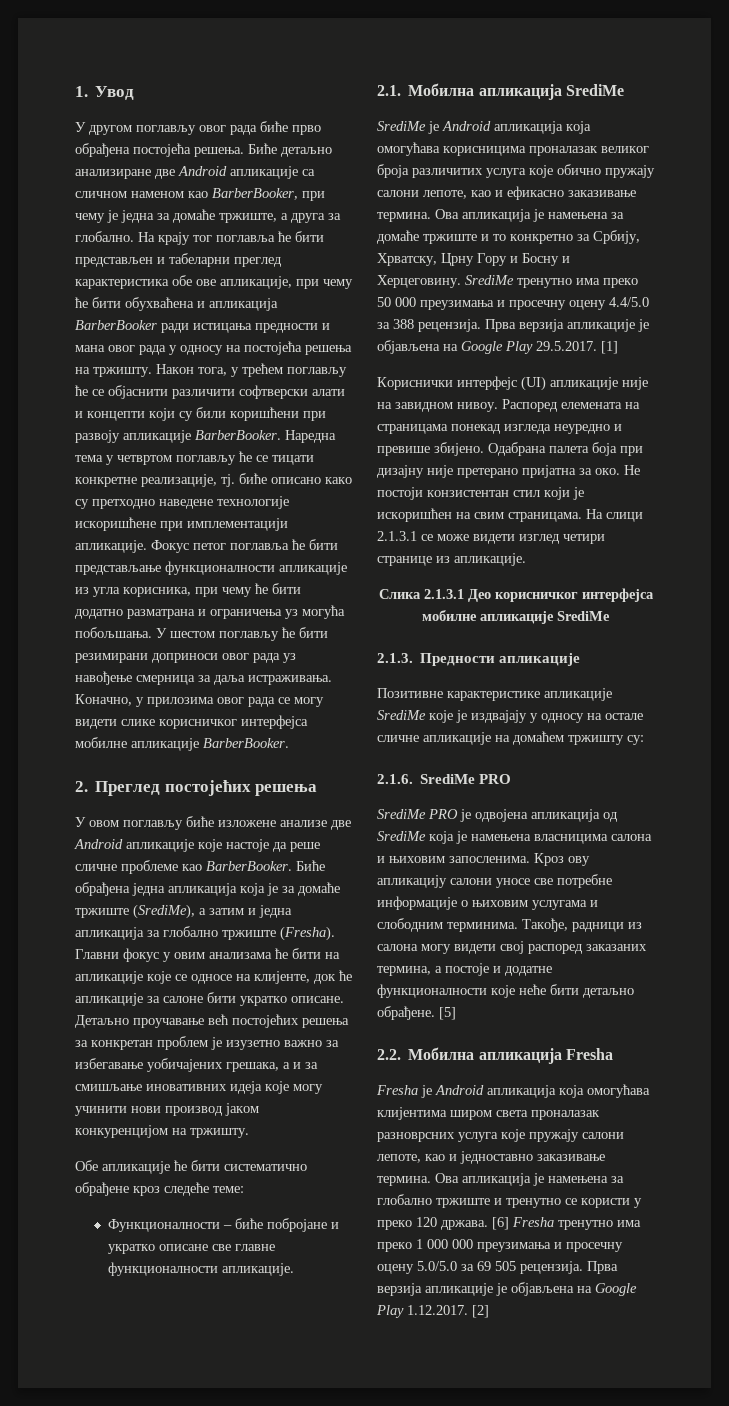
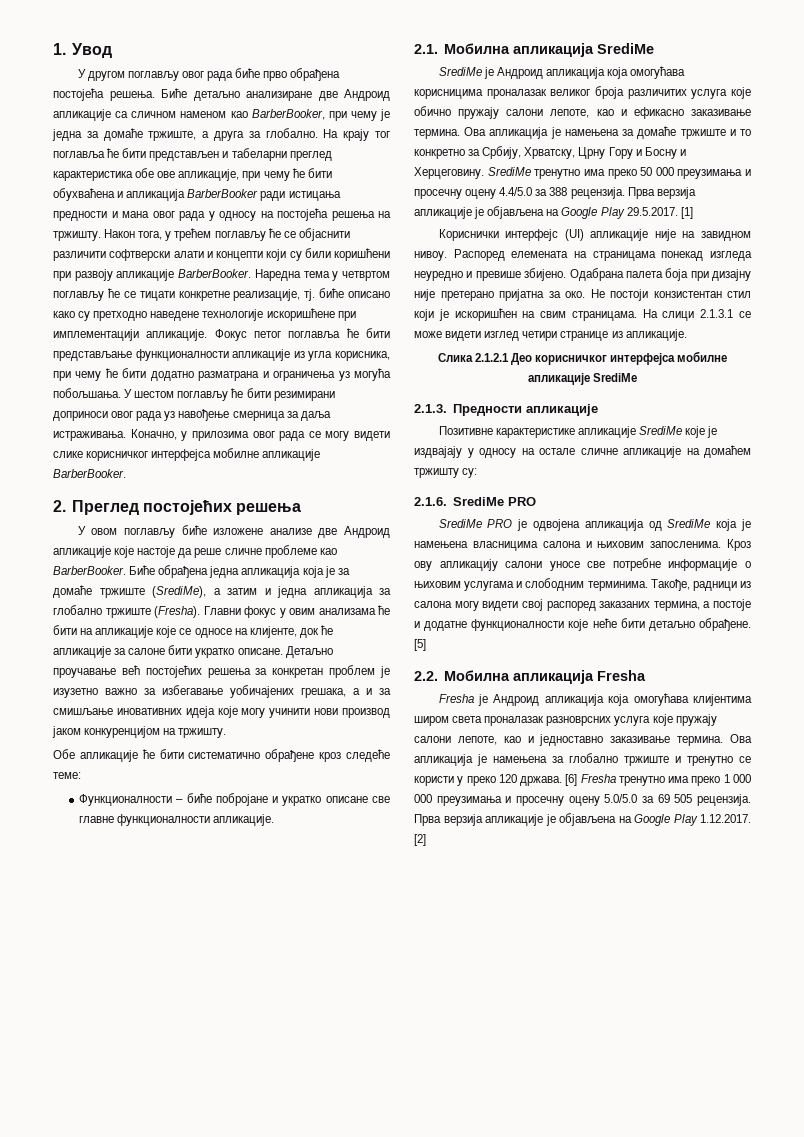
- Биће детаљно анализиране две Android апликације са сличном наменом као BarberBooker, при чему је једна за домаће тржиште, а друга за глобално.
+ Биће детаљно анализиране две Андроид апликације са сличном наменом као BarberBooker, при чему је једна за домаће тржиште, а друга за глобално.
- У овом поглављу биће изложене анализе две Android апликације које настоје да реше сличне проблеме као BarberBooker.
+ У овом поглављу биће изложене анализе две Андроид апликације које настоје да реше сличне проблеме као BarberBooker.
- SrediMe је Android апликација која омогућава корисницима проналазак великог броја различитих услуга које обично пружају салони лепоте, као и ефикасно заказивање термина.
+ SrediMe је Андроид апликација која омогућава корисницима проналазак великог броја различитих услуга које обично пружају салони лепоте, као и ефикасно заказивање термина.
- Слика 2.1.3.1 Део корисничког интерфејса мобилне апликације SrediMe
+ Слика 2.1.2.1 Део корисничког интерфејса мобилне апликације SrediMe
- Fresha је Android апликација која омогућава клијентима широм света проналазак разноврсних услуга које пружају салони лепоте, као и једноставно заказивање термина.
+ Fresha је Андроид апликација која омогућава клијентима широм света проналазак разноврсних услуга које пружају салони лепоте, као и једноставно заказивање термина.

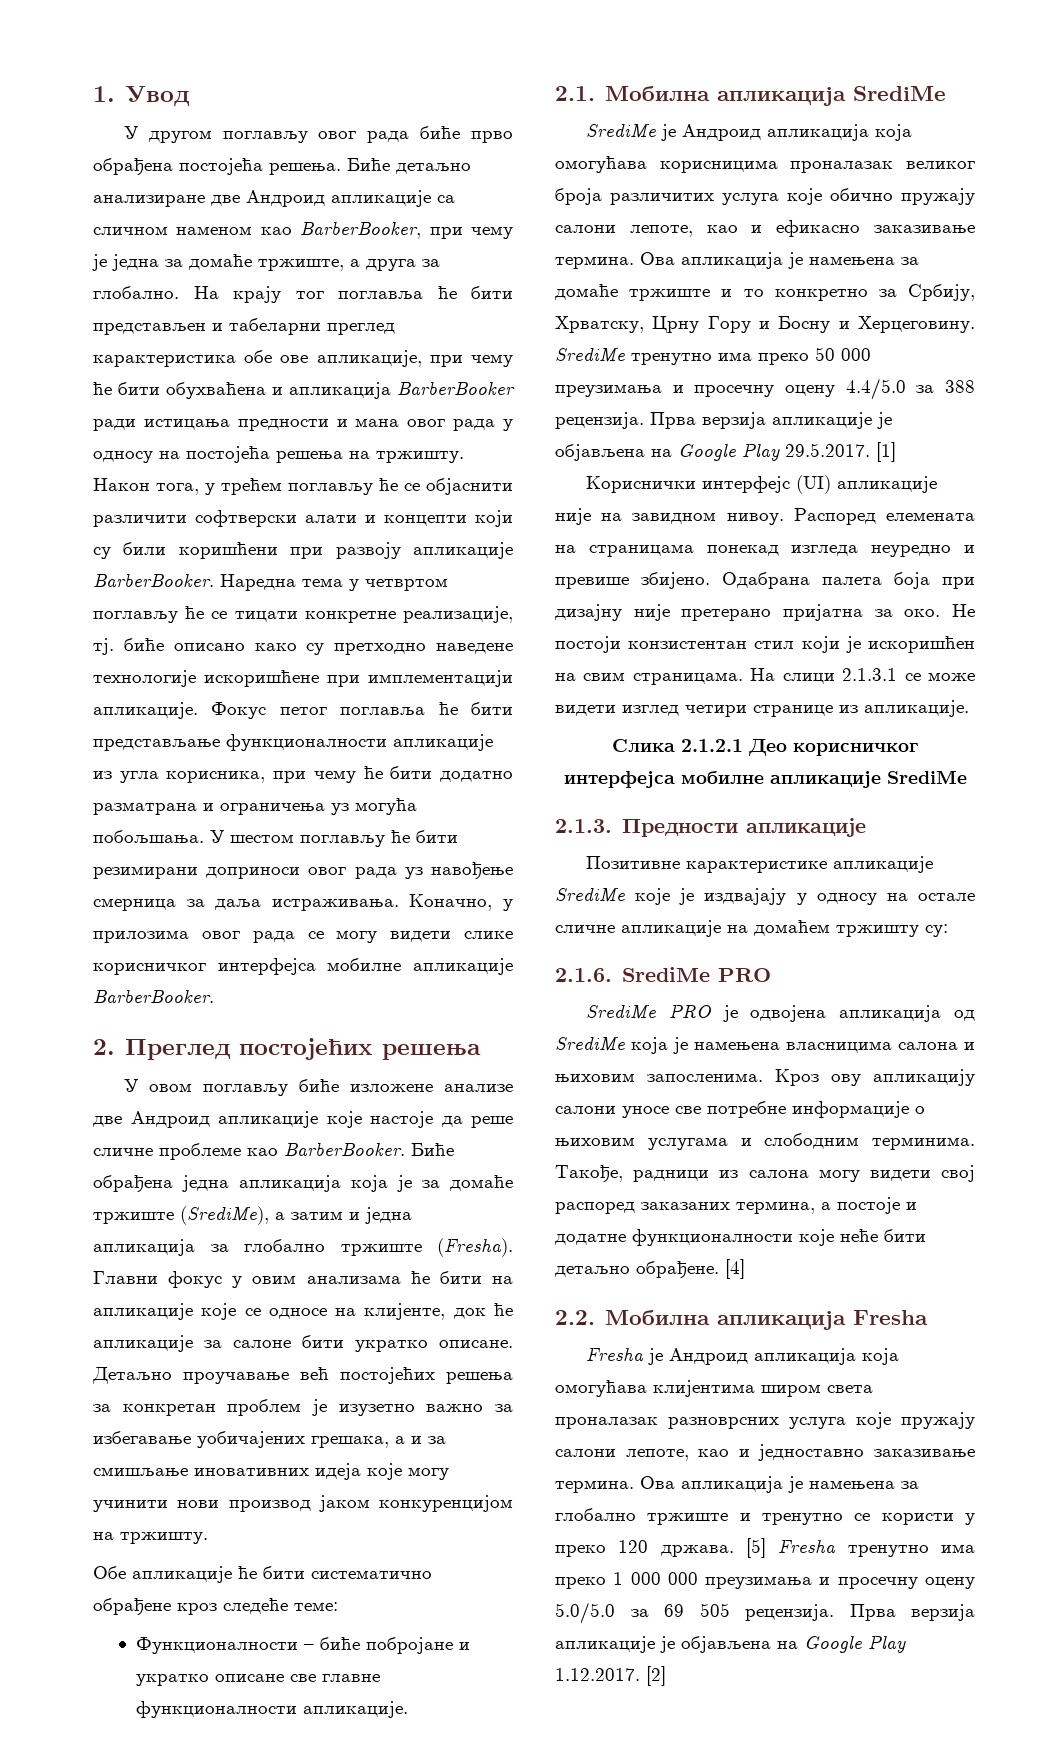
- [5]
+ [4]
- [6] Fresha тренутно има преко 1 000 000 преузимања и просечну оцену 5.0/5.0 за 69 505 рецензија.
+ [5] Fresha тренутно има преко 1 000 000 преузимања и просечну оцену 5.0/5.0 за 69 505 рецензија.

